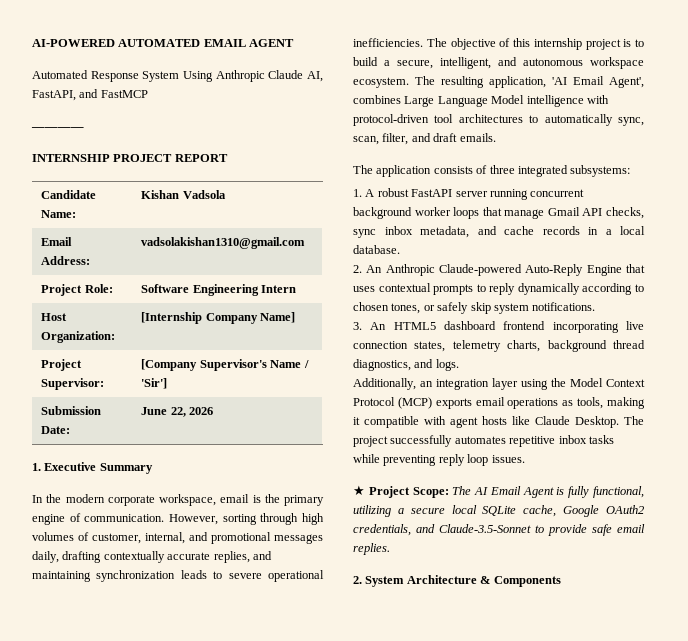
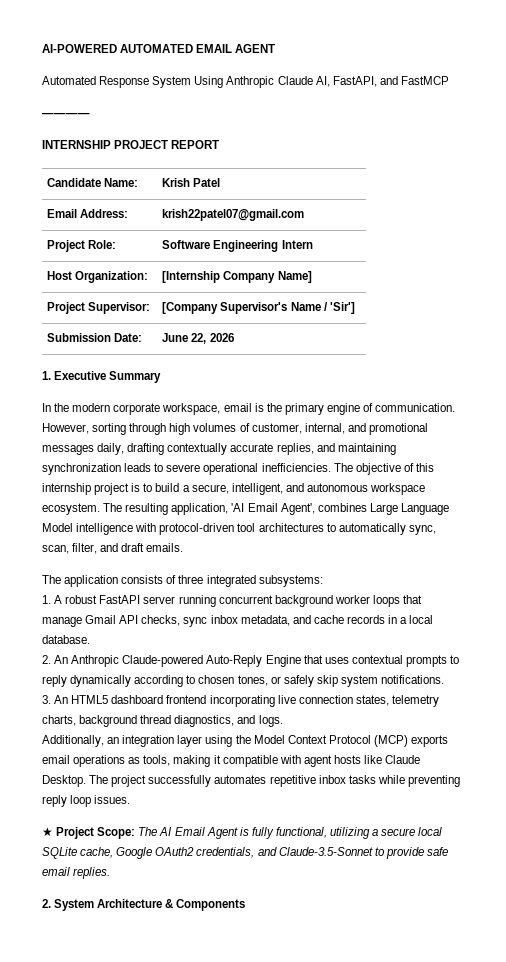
- Candidate Name: | Kishan Vadsola
+ Candidate Name: | Krish Patel
- Email Address: | vadsolakishan1310@gmail.com
+ Email Address: | krish22patel07@gmail.com

